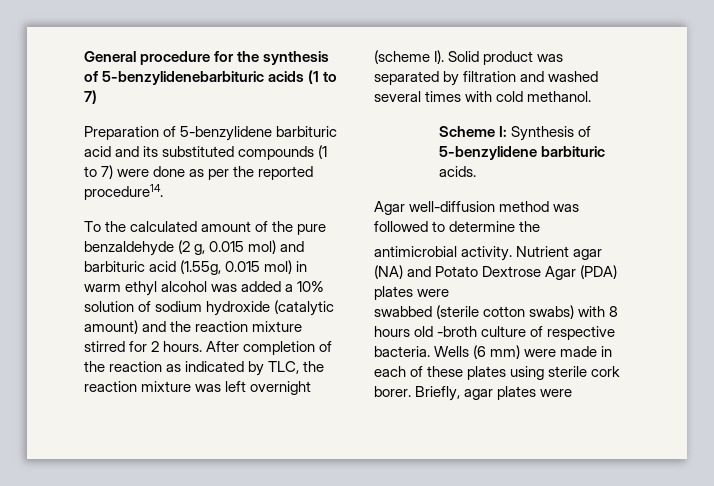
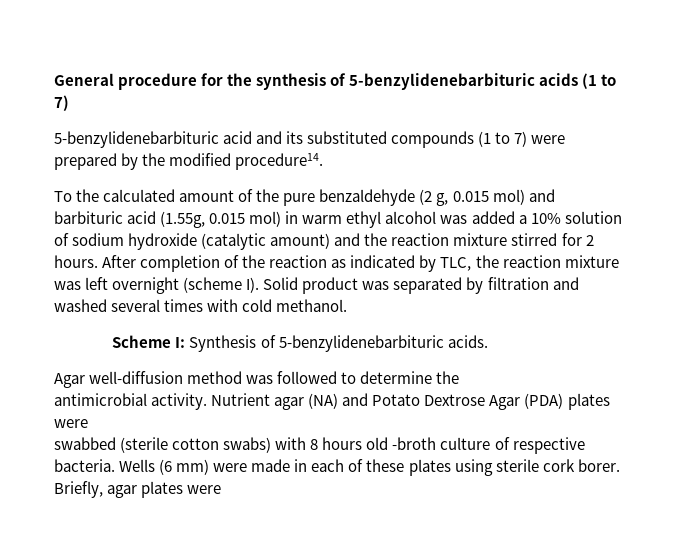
- Preparation of 5-benzylidene barbituric acid and its substituted compounds (1 to 7) were done as per the reported procedure14.
+ 5-benzylidenebarbituric acid and its substituted compounds (1 to 7) were prepared by the modified procedure14.
- Scheme I: Synthesis of 5-benzylidene barbituric acids.
+ Scheme I: Synthesis of 5-benzylidenebarbituric acids.

